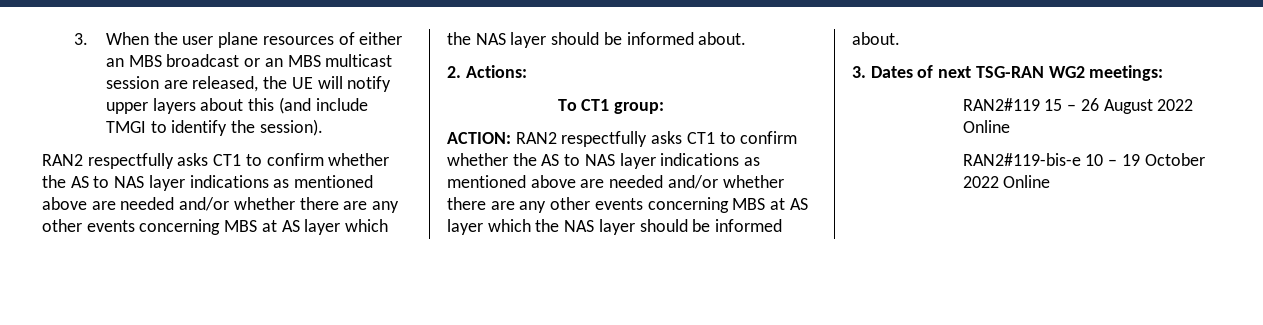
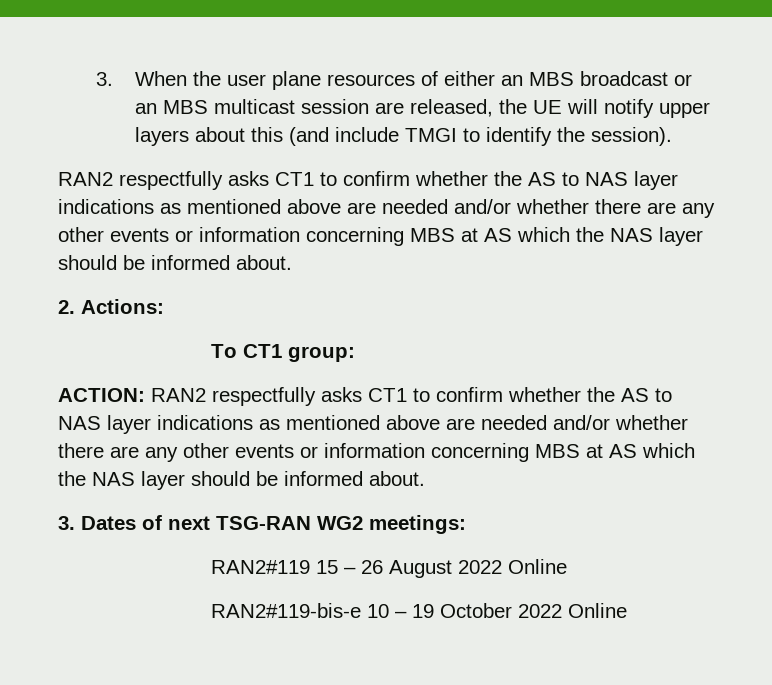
  3. When the user plane resources of either an MBS broadcast or an MBS multicast session are released, the UE will notify upper layers about this (and include TMGI to identify the session).
- RAN2 respectfully asks CT1 to confirm whether the AS to NAS layer indications as mentioned above are needed and/or whether there are any other events concerning MBS at AS layer which the NAS layer should be informed about.
+ RAN2 respectfully asks CT1 to confirm whether the AS to NAS layer indications as mentioned above are needed and/or whether there are any other events or information concerning MBS at AS which the NAS layer should be informed about.
- ACTION: RAN2 respectfully asks CT1 to confirm whether the AS to NAS layer indications as mentioned above are needed and/or whether there are any other events concerning MBS at AS layer which the NAS layer should be informed about.
+ ACTION: RAN2 respectfully asks CT1 to confirm whether the AS to NAS layer indications as mentioned above are needed and/or whether there are any other events or information concerning MBS at AS which the NAS layer should be informed about.

